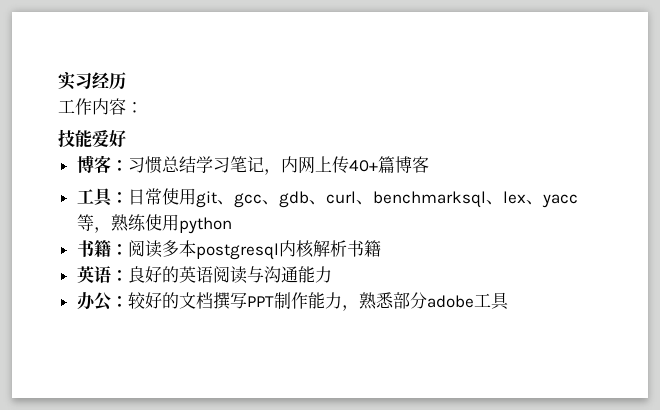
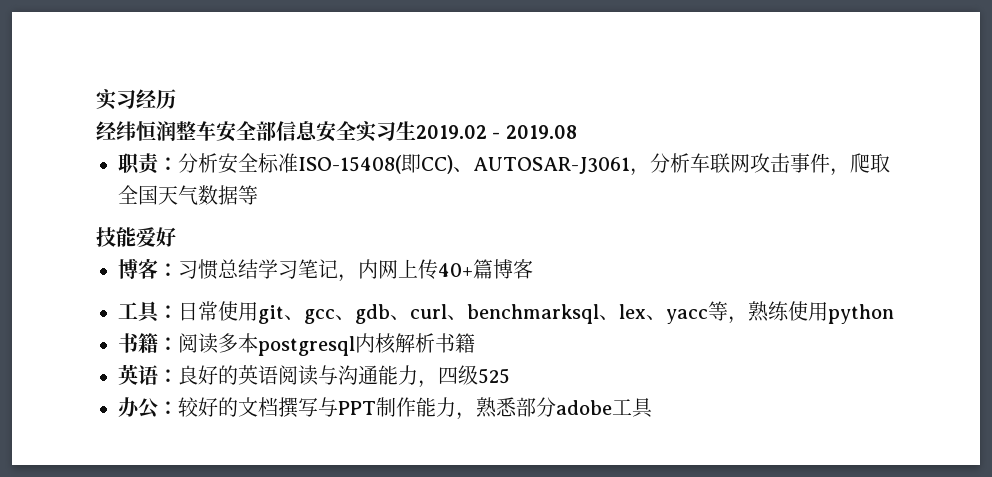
- 工作内容：
+ 经纬恒润整车安全部信息安全实习生2019.02 - 2019.08
+ 职责：分析安全标准ISO-15408(即CC)、AUTOSAR-J3061，分析车联网攻击事件，爬取全国天气数据等
- 英语：良好的英语阅读与沟通能力
+ 英语：良好的英语阅读与沟通能力，四级525
- 办公：较好的文档撰写PPT制作能力，熟悉部分adobe工具
+ 办公：较好的文档撰写与PPT制作能力，熟悉部分adobe工具

